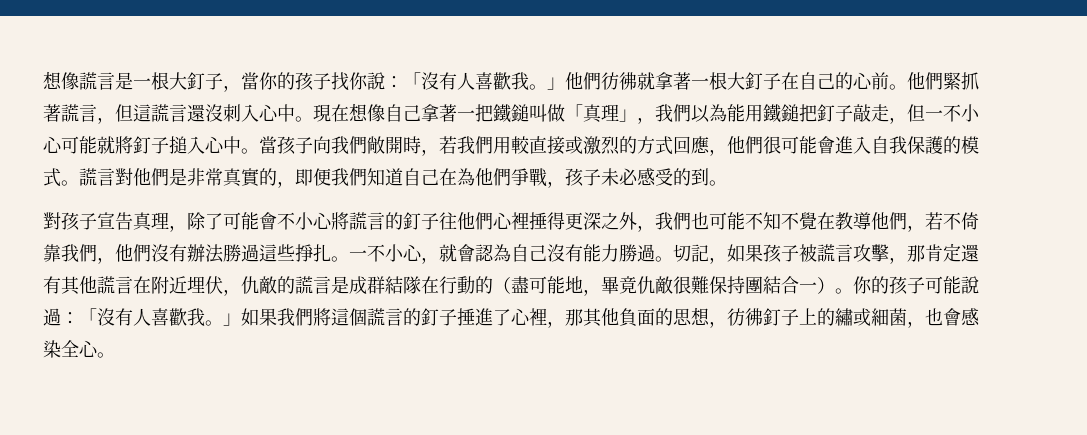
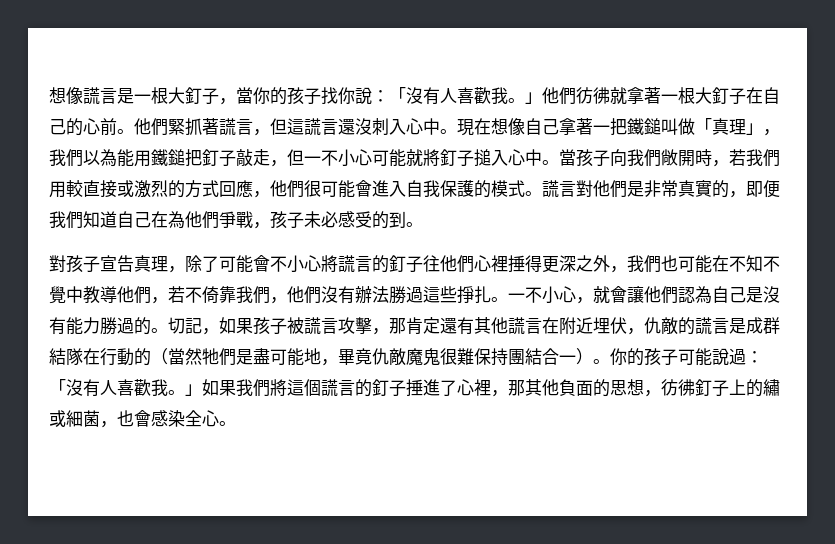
- 對孩子宣告真理，除了可能會不小心將謊言的釘子往他們心裡捶得更深之外，我們也可能不知不覺在教導他們，若不倚靠我們，他們沒有辦法勝過這些掙扎。
+ 對孩子宣告真理，除了可能會不小心將謊言的釘子往他們心裡捶得更深之外，我們也可能在不知不覺中教導他們，若不倚靠我們，他們沒有辦法勝過這些掙扎。
- 一不小心，就會認為自己沒有能力勝過。
+ 一不小心，就會讓他們認為自己是沒有能力勝過的。
- 切記，如果孩子被謊言攻擊，那肯定還有其他謊言在附近埋伏，仇敵的謊言是成群結隊在行動的（盡可能地，畢竟仇敵很難保持團結合一）。
+ 切記，如果孩子被謊言攻擊，那肯定還有其他謊言在附近埋伏，仇敵的謊言是成群結隊在行動的（當然牠們是盡可能地，畢竟仇敵魔鬼很難保持團結合一）。

